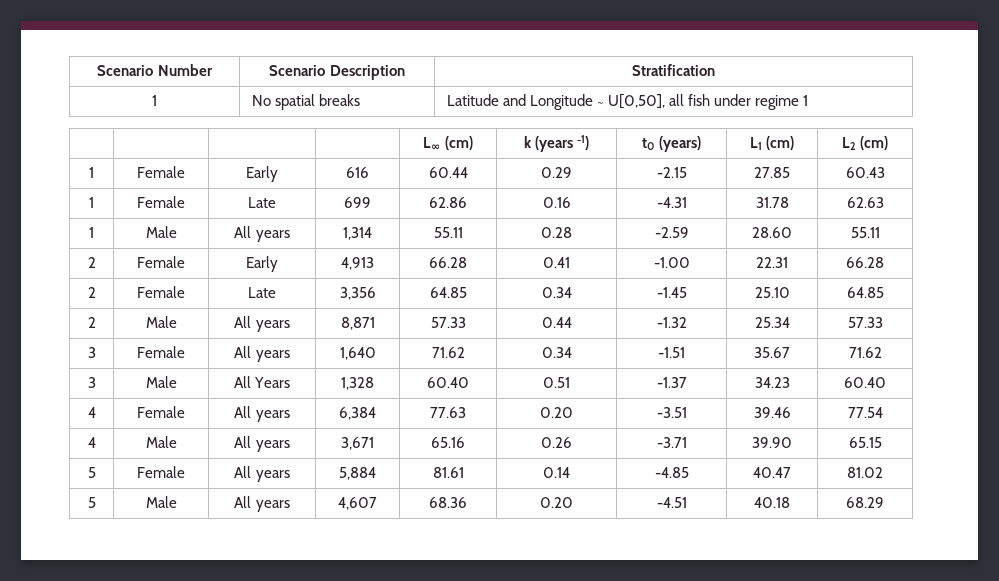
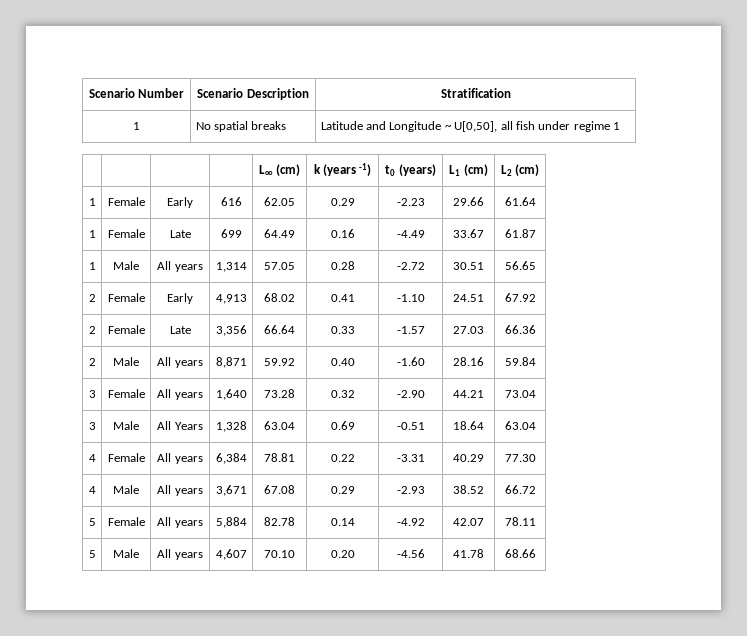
- 1 | Female | Early | 616 | 60.44 | 0.29 | -2.15 | 27.85 | 60.43
+ 1 | Female | Early | 616 | 62.05 | 0.29 | -2.23 | 29.66 | 61.64
- 1 | Female | Late | 699 | 62.86 | 0.16 | -4.31 | 31.78 | 62.63
+ 1 | Female | Late | 699 | 64.49 | 0.16 | -4.49 | 33.67 | 61.87
- 1 | Male | All years | 1,314 | 55.11 | 0.28 | -2.59 | 28.60 | 55.11
+ 1 | Male | All years | 1,314 | 57.05 | 0.28 | -2.72 | 30.51 | 56.65
- 2 | Female | Early | 4,913 | 66.28 | 0.41 | -1.00 | 22.31 | 66.28
+ 2 | Female | Early | 4,913 | 68.02 | 0.41 | -1.10 | 24.51 | 67.92
- 2 | Female | Late | 3,356 | 64.85 | 0.34 | -1.45 | 25.10 | 64.85
+ 2 | Female | Late | 3,356 | 66.64 | 0.33 | -1.57 | 27.03 | 66.36
- 2 | Male | All years | 8,871 | 57.33 | 0.44 | -1.32 | 25.34 | 57.33
+ 2 | Male | All years | 8,871 | 59.92 | 0.40 | -1.60 | 28.16 | 59.84
- 3 | Female | All years | 1,640 | 71.62 | 0.34 | -1.51 | 35.67 | 71.62
+ 3 | Female | All years | 1,640 | 73.28 | 0.32 | -2.90 | 44.21 | 73.04
- 3 | Male | All Years | 1,328 | 60.40 | 0.51 | -1.37 | 34.23 | 60.40
+ 3 | Male | All Years | 1,328 | 63.04 | 0.69 | -0.51 | 18.64 | 63.04
- 4 | Female | All years | 6,384 | 77.63 | 0.20 | -3.51 | 39.46 | 77.54
+ 4 | Female | All years | 6,384 | 78.81 | 0.22 | -3.31 | 40.29 | 77.30
- 4 | Male | All years | 3,671 | 65.16 | 0.26 | -3.71 | 39.90 | 65.15
+ 4 | Male | All years | 3,671 | 67.08 | 0.29 | -2.93 | 38.52 | 66.72
- 5 | Female | All years | 5,884 | 81.61 | 0.14 | -4.85 | 40.47 | 81.02
+ 5 | Female | All years | 5,884 | 82.78 | 0.14 | -4.92 | 42.07 | 78.11
- 5 | Male | All years | 4,607 | 68.36 | 0.20 | -4.51 | 40.18 | 68.29
+ 5 | Male | All years | 4,607 | 70.10 | 0.20 | -4.56 | 41.78 | 68.66

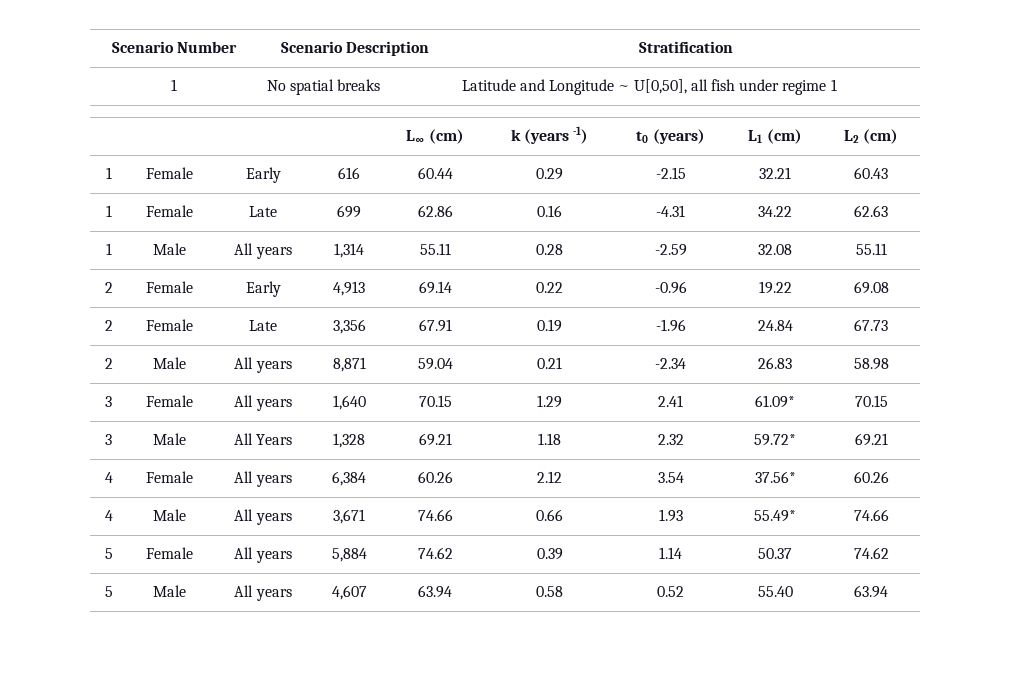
- 1 | Female | Early | 616 | 62.05 | 0.29 | -2.23 | 29.66 | 61.64
+ 1 | Female | Early | 616 | 60.44 | 0.29 | -2.15 | 32.21 | 60.43
- 1 | Female | Late | 699 | 64.49 | 0.16 | -4.49 | 33.67 | 61.87
+ 1 | Female | Late | 699 | 62.86 | 0.16 | -4.31 | 34.22 | 62.63
- 1 | Male | All years | 1,314 | 57.05 | 0.28 | -2.72 | 30.51 | 56.65
+ 1 | Male | All years | 1,314 | 55.11 | 0.28 | -2.59 | 32.08 | 55.11
- 2 | Female | Early | 4,913 | 68.02 | 0.41 | -1.10 | 24.51 | 67.92
+ 2 | Female | Early | 4,913 | 69.14 | 0.22 | -0.96 | 19.22 | 69.08
- 2 | Female | Late | 3,356 | 66.64 | 0.33 | -1.57 | 27.03 | 66.36
+ 2 | Female | Late | 3,356 | 67.91 | 0.19 | -1.96 | 24.84 | 67.73
- 2 | Male | All years | 8,871 | 59.92 | 0.40 | -1.60 | 28.16 | 59.84
+ 2 | Male | All years | 8,871 | 59.04 | 0.21 | -2.34 | 26.83 | 58.98
- 3 | Female | All years | 1,640 | 73.28 | 0.32 | -2.90 | 44.21 | 73.04
+ 3 | Female | All years | 1,640 | 70.15 | 1.29 | 2.41 | 61.09* | 70.15
- 3 | Male | All Years | 1,328 | 63.04 | 0.69 | -0.51 | 18.64 | 63.04
+ 3 | Male | All Years | 1,328 | 69.21 | 1.18 | 2.32 | 59.72* | 69.21
- 4 | Female | All years | 6,384 | 78.81 | 0.22 | -3.31 | 40.29 | 77.30
+ 4 | Female | All years | 6,384 | 60.26 | 2.12 | 3.54 | 37.56* | 60.26
- 4 | Male | All years | 3,671 | 67.08 | 0.29 | -2.93 | 38.52 | 66.72
+ 4 | Male | All years | 3,671 | 74.66 | 0.66 | 1.93 | 55.49* | 74.66
- 5 | Female | All years | 5,884 | 82.78 | 0.14 | -4.92 | 42.07 | 78.11
+ 5 | Female | All years | 5,884 | 74.62 | 0.39 | 1.14 | 50.37 | 74.62
- 5 | Male | All years | 4,607 | 70.10 | 0.20 | -4.56 | 41.78 | 68.66
+ 5 | Male | All years | 4,607 | 63.94 | 0.58 | 0.52 | 55.40 | 63.94

